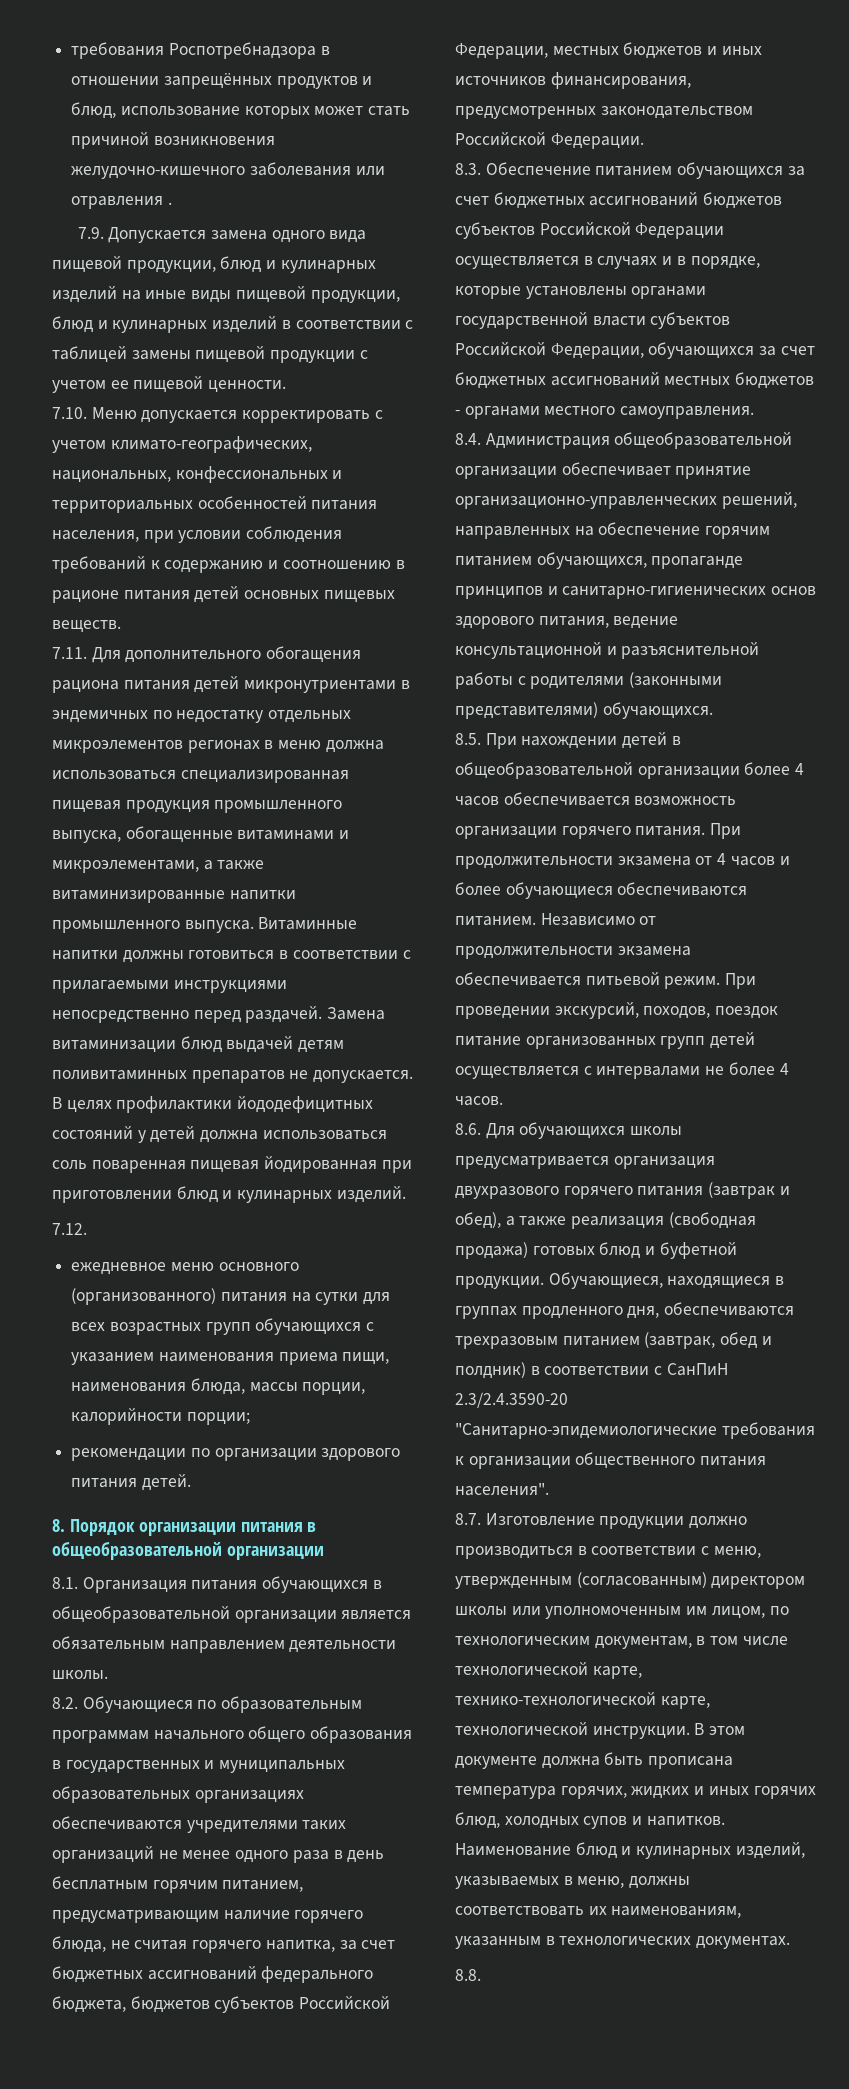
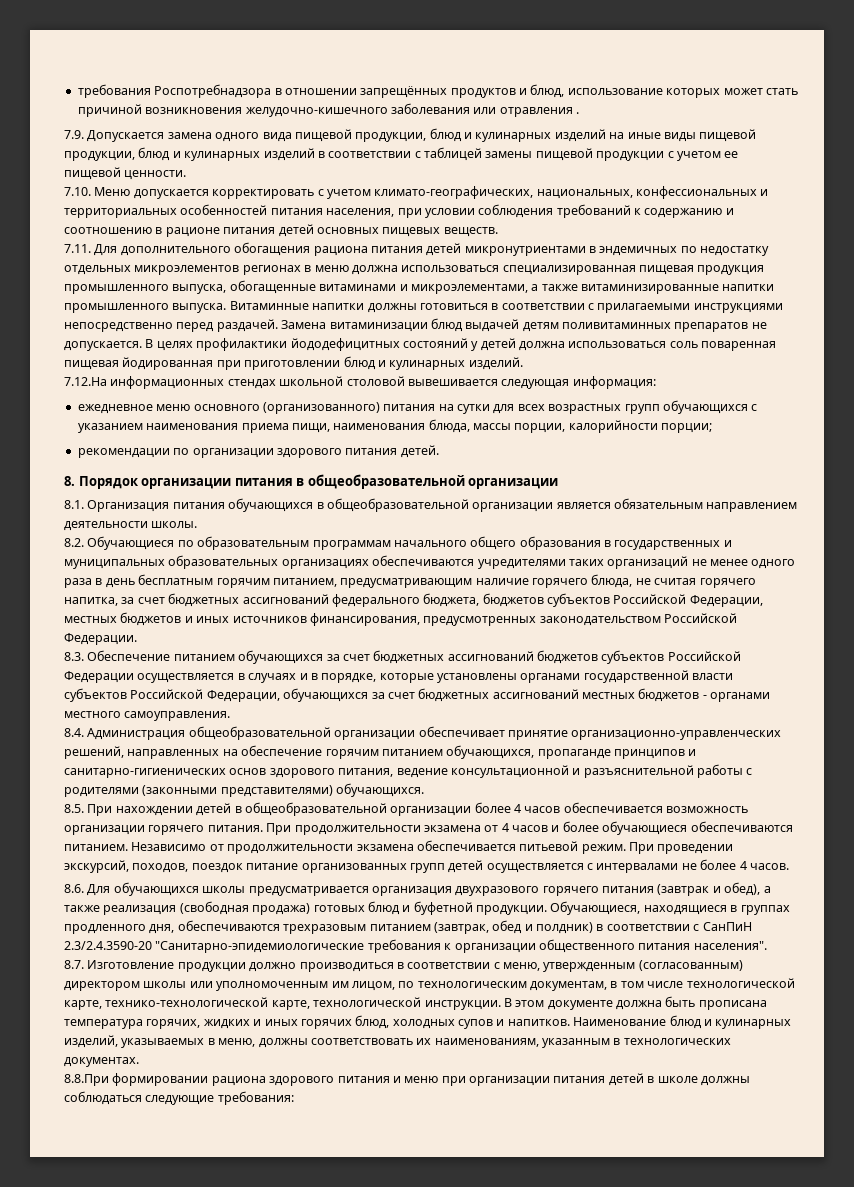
- 7.12.
+ 7.12.На информационных стендах школьной столовой вывешивается следующая информация:
- 8.8.
+ 8.8.При формировании рациона здорового питания и меню при организации питания детей в школе должны соблюдаться следующие требования:

